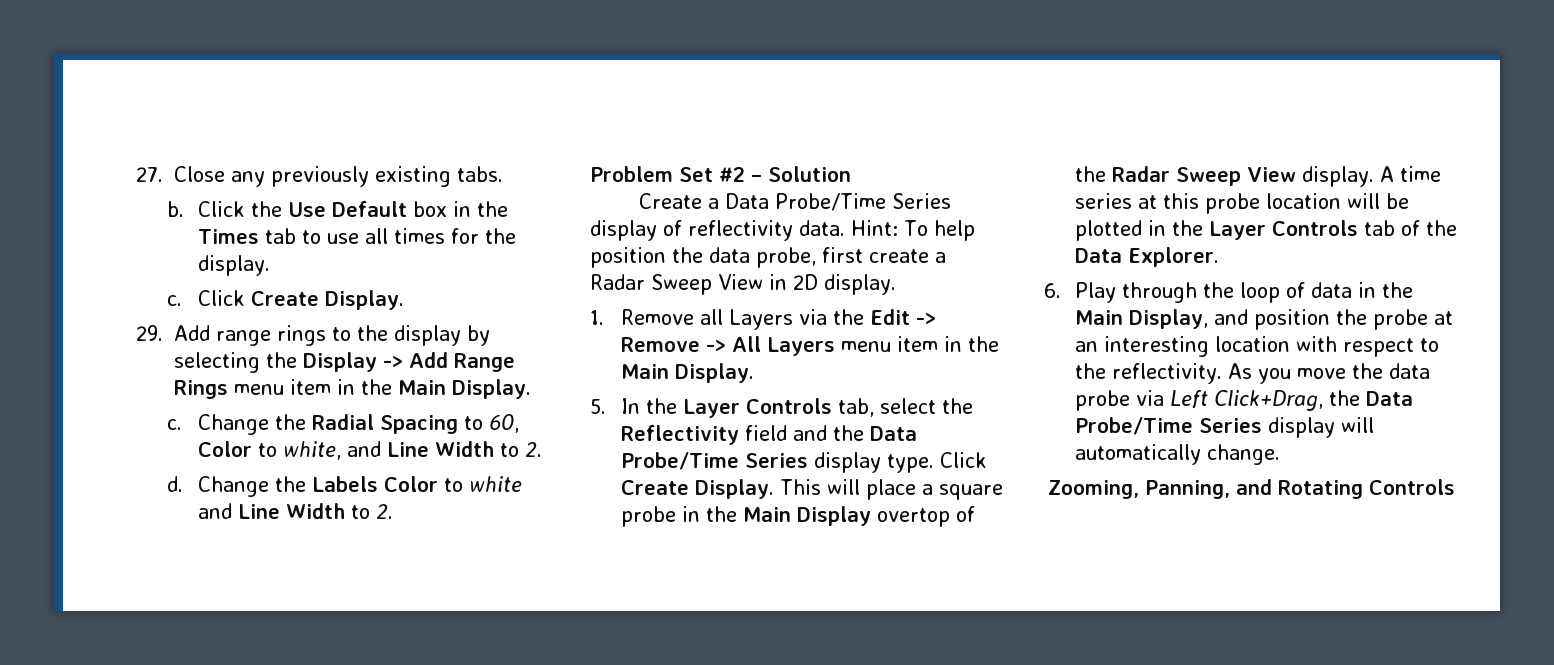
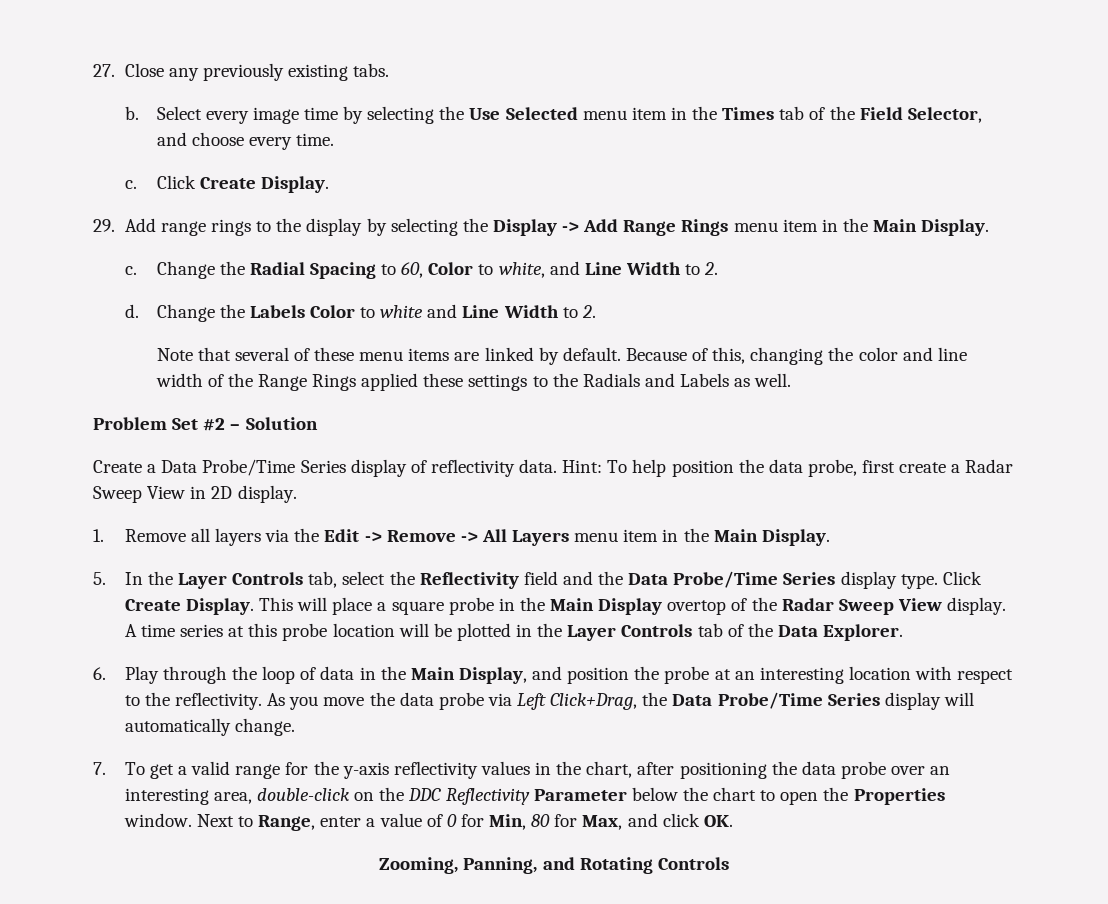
- Click the Use Default box in the Times tab to use all times for the display.
+ Select every image time by selecting the Use Selected menu item in the Times tab of the Field Selector, and choose every time.
+ Note that several of these menu items are linked by default. Because of this, changing the color and line width of the Range Rings applied these settings to the Radials and Labels as well.
- 1. Remove all Layers via the Edit -> Remove -> All Layers menu item in the Main Display.
+ 1. Remove all layers via the Edit -> Remove -> All Layers menu item in the Main Display.
+ 7. To get a valid range for the y-axis reflectivity values in the chart, after positioning the data probe over an interesting area, double-click on the DDC Reflectivity Parameter below the chart to open the Properties window. Next to Range, enter a value of 0 for Min, 80 for Max, and click OK.

